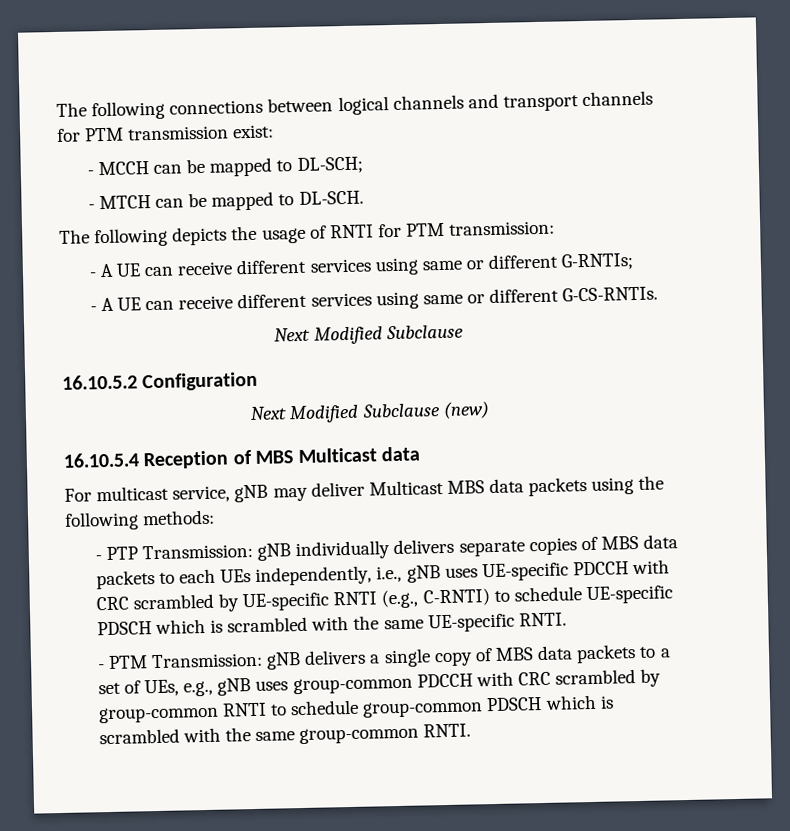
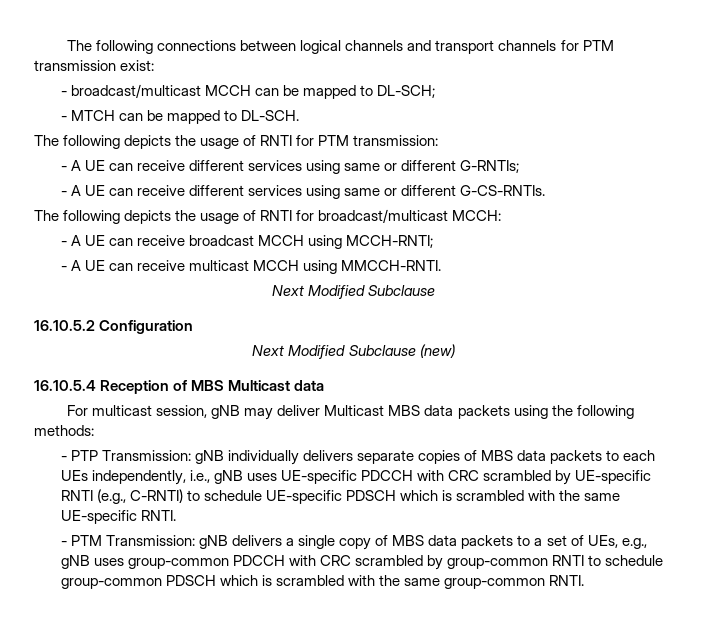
- - MCCH can be mapped to DL-SCH;
+ - broadcast/multicast MCCH can be mapped to DL-SCH;
+ The following depicts the usage of RNTI for broadcast/multicast MCCH:
+ - A UE can receive broadcast MCCH using MCCH-RNTI;
+ - A UE can receive multicast MCCH using MMCCH-RNTI.
- For multicast service, gNB may deliver Multicast MBS data packets using the following methods:
+ For multicast session, gNB may deliver Multicast MBS data packets using the following methods:

